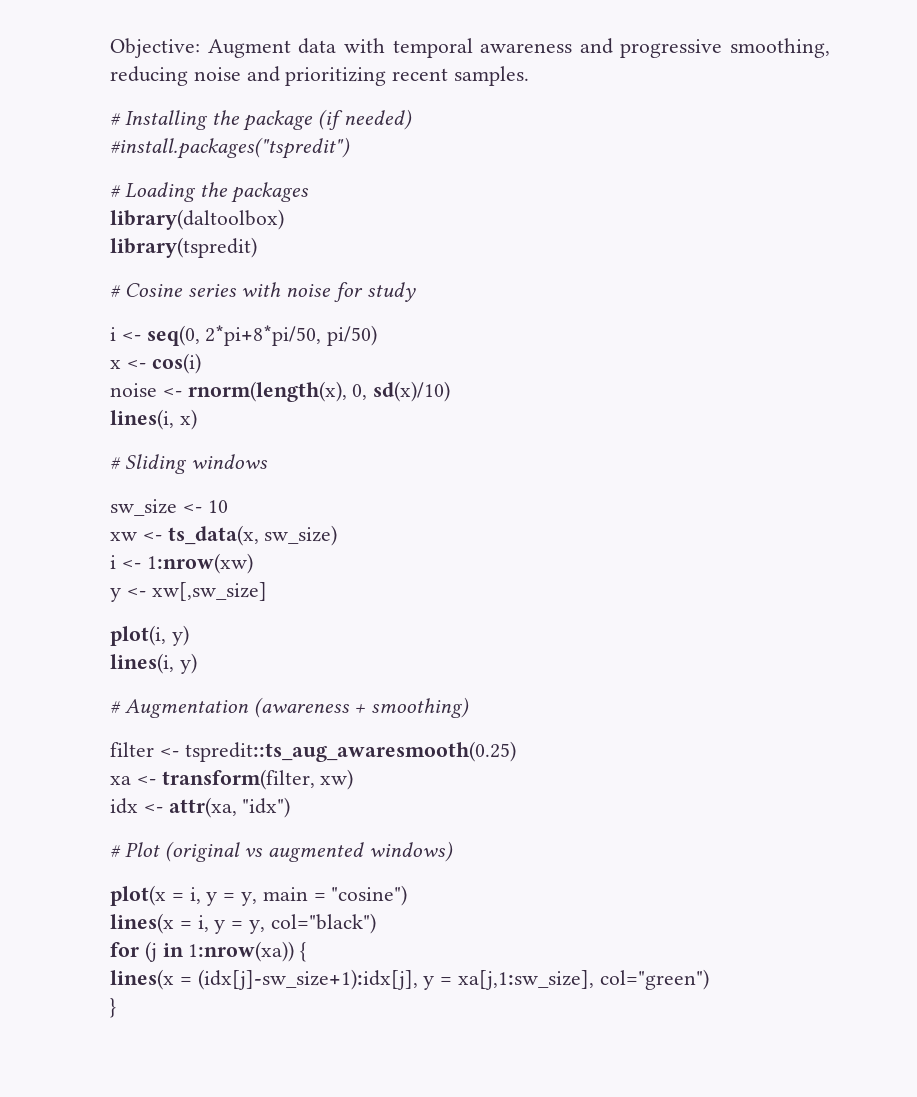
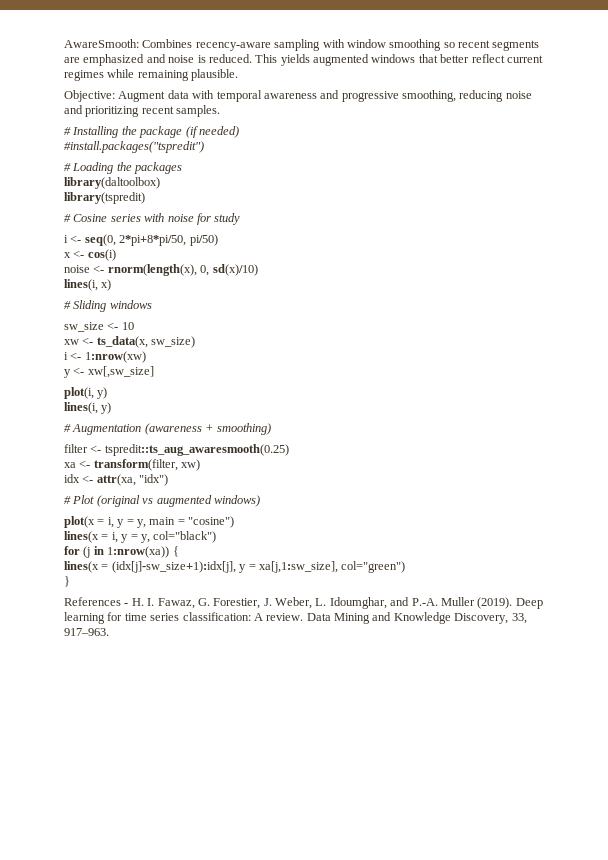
+ AwareSmooth: Combines recency‑aware sampling with window smoothing so recent segments are emphasized and noise is reduced. This yields augmented windows that better reflect current regimes while remaining plausible.
+ References - H. I. Fawaz, G. Forestier, J. Weber, L. Idoumghar, and P.-A. Muller (2019). Deep learning for time series classification: A review. Data Mining and Knowledge Discovery, 33, 917–963.

